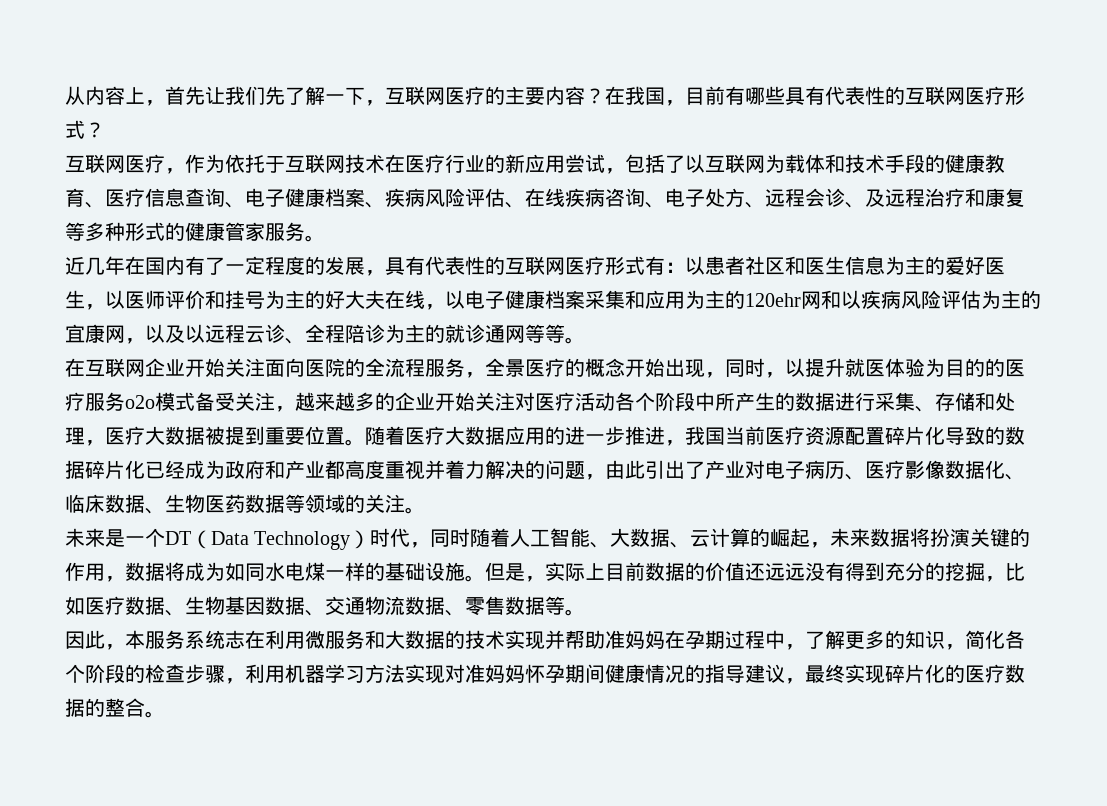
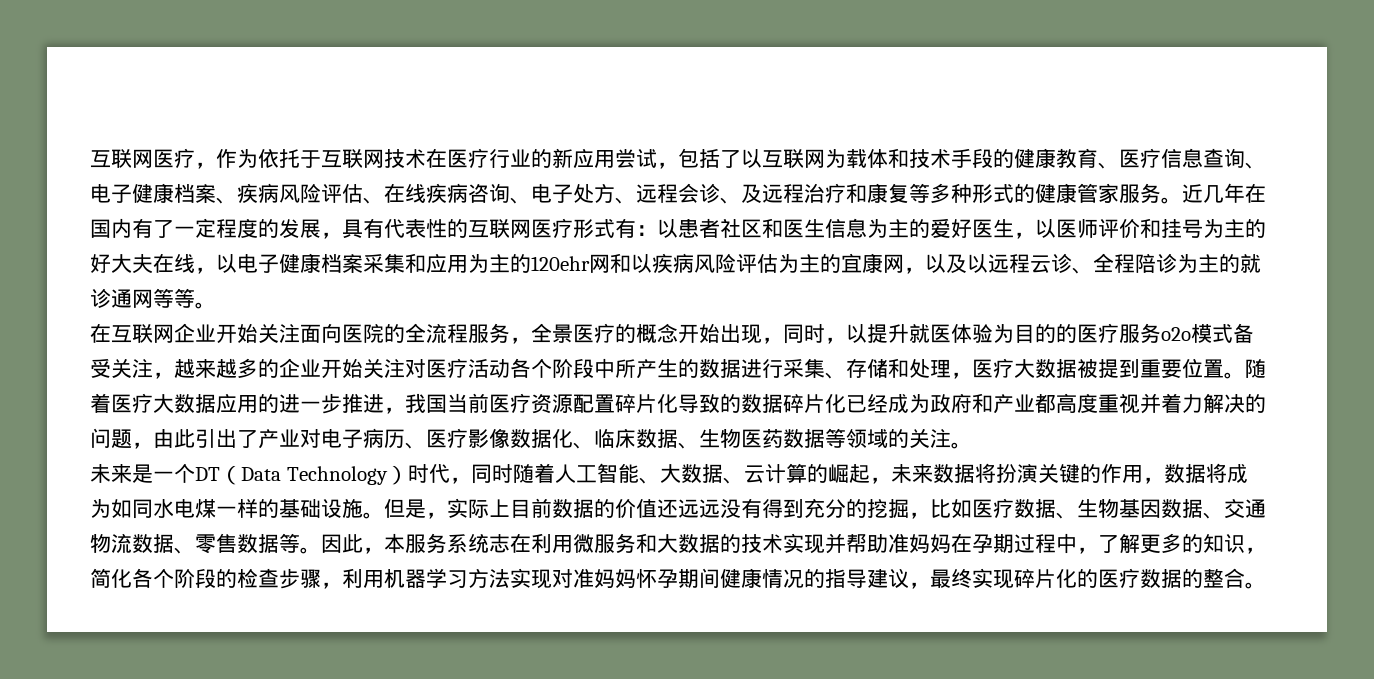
- 从内容上，首先让我们先了解一下，互联网医疗的主要内容？在我国，目前有哪些具有代表性的互联网医疗形式？
- 互联网医疗，作为依托于互联网技术在医疗行业的新应用尝试，包括了以互联网为载体和技术手段的健康教育、医疗信息查询、电子健康档案、疾病风险评估、在线疾病咨询、电子处方、远程会诊、及远程治疗和康复等多种形式的健康管家服务。
- 近几年在国内有了一定程度的发展，具有代表性的互联网医疗形式有：
+ 互联网医疗，作为依托于互联网技术在医疗行业的新应用尝试，包括了以互联网为载体和技术手段的健康教育、医疗信息查询、电子健康档案、疾病风险评估、在线疾病咨询、电子处方、远程会诊、及远程治疗和康复等多种形式的健康管家服务。近几年在国内有了一定程度的发展，具有代表性的互联网医疗形式有：
- 但是，实际上目前数据的价值还远远没有得到充分的挖掘，比如医疗数据、生物基因数据、交通物流数据、零售数据等。
- 因此，本服务系统志在利用微服务和大数据的技术实现并帮助准妈妈在孕期过程中，了解更多的知识，简化各个阶段的检查步骤，利用机器学习方法实现对准妈妈怀孕期间健康情况的指导建议，最终实现碎片化的医疗数据的整合。
+ 但是，实际上目前数据的价值还远远没有得到充分的挖掘，比如医疗数据、生物基因数据、交通物流数据、零售数据等。因此，本服务系统志在利用微服务和大数据的技术实现并帮助准妈妈在孕期过程中，了解更多的知识，简化各个阶段的检查步骤，利用机器学习方法实现对准妈妈怀孕期间健康情况的指导建议，最终实现碎片化的医疗数据的整合。

